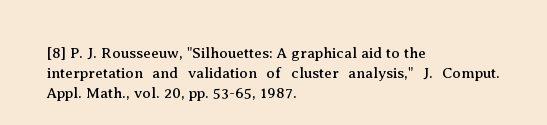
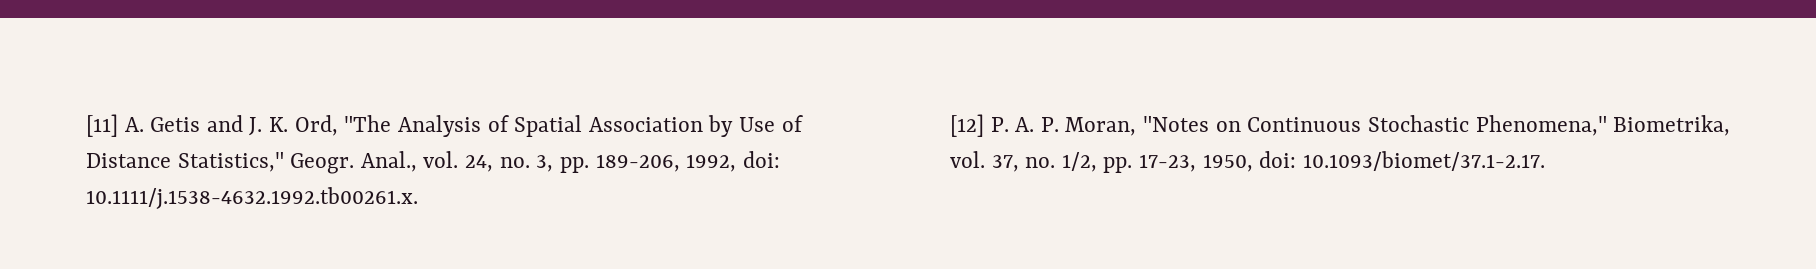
- [8] P. J. Rousseeuw, "Silhouettes: A graphical aid to the interpretation and validation of cluster analysis," J. Comput. Appl. Math., vol. 20, pp. 53-65, 1987.
+ [11] A. Getis and J. K. Ord, "The Analysis of Spatial Association by Use of Distance Statistics," Geogr. Anal., vol. 24, no. 3, pp. 189-206, 1992, doi: 10.1111/j.1538-4632.1992.tb00261.x.
+ [12] P. A. P. Moran, "Notes on Continuous Stochastic Phenomena," Biometrika, vol. 37, no. 1/2, pp. 17-23, 1950, doi: 10.1093/biomet/37.1-2.17.

